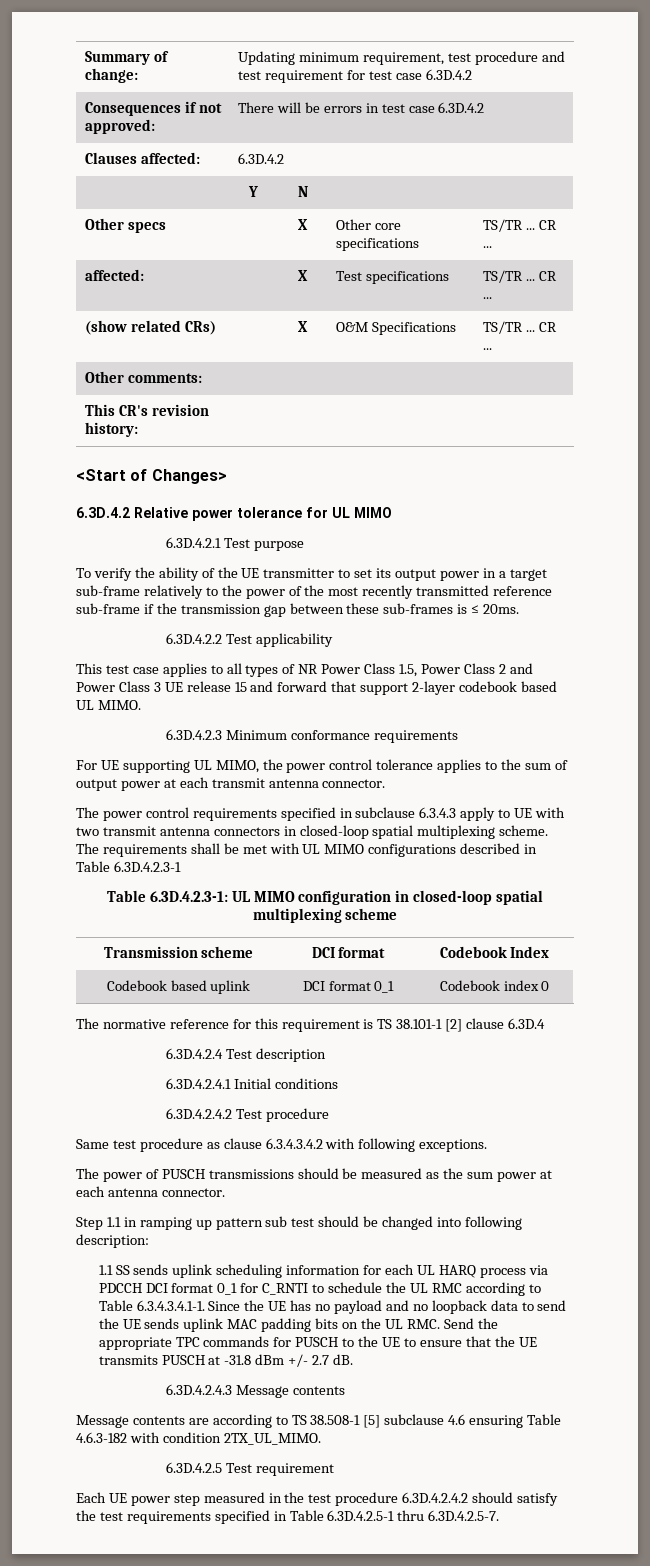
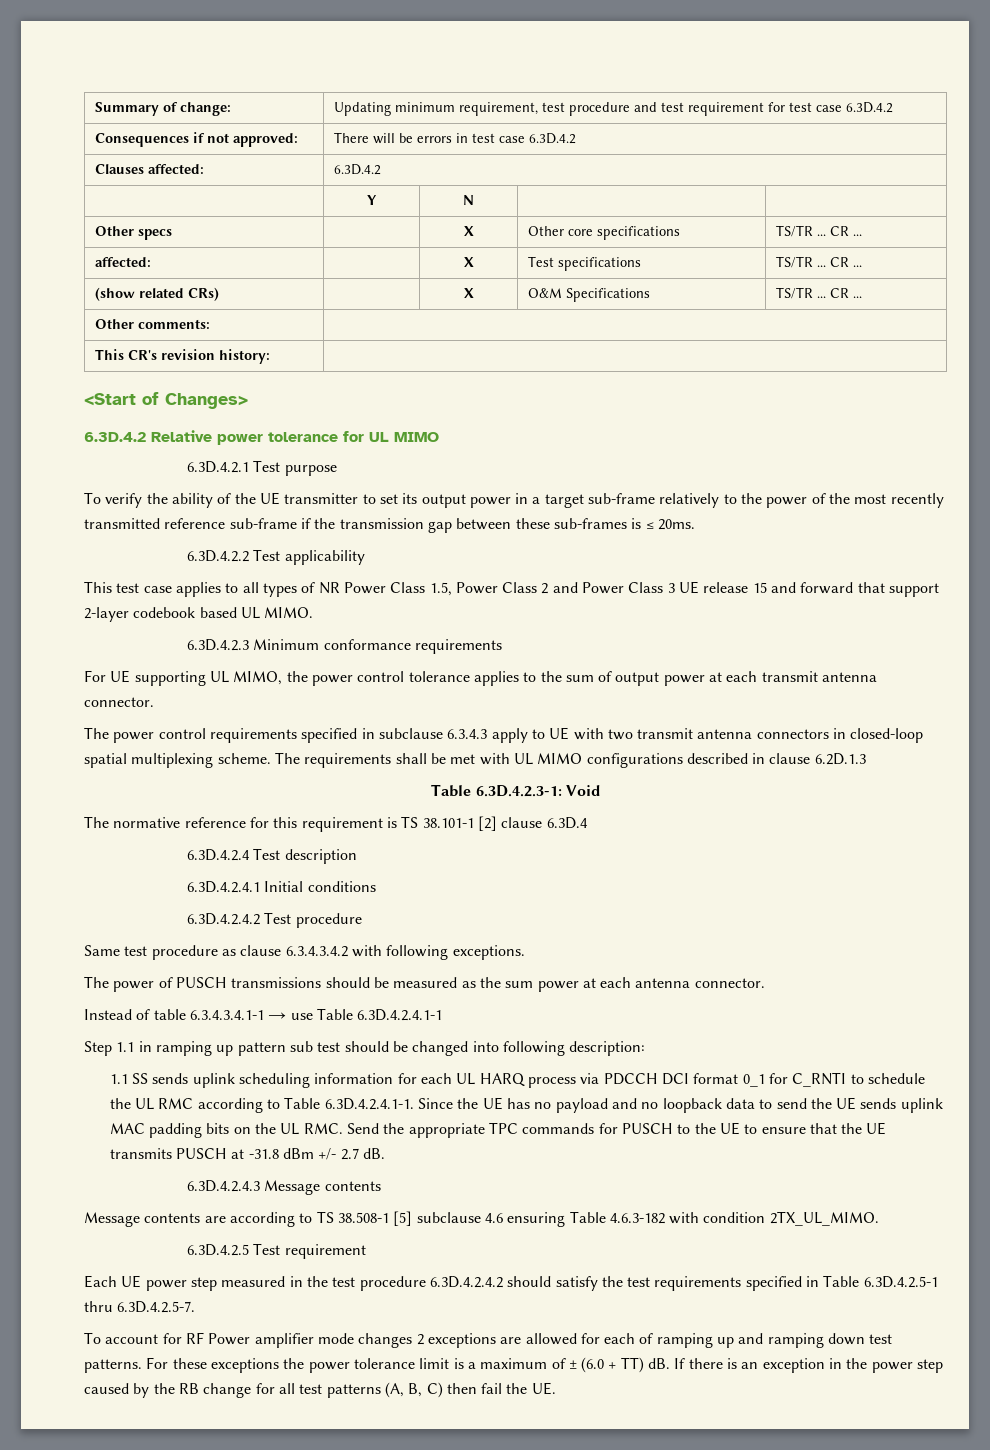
- The requirements shall be met with UL MIMO configurations described in Table 6.3D.4.2.3-1
+ The requirements shall be met with UL MIMO configurations described in clause 6.2D.1.3
- Table 6.3D.4.2.3-1: UL MIMO configuration in closed-loop spatial multiplexing scheme
- Transmission scheme | DCI format | Codebook Index
- Codebook based uplink | DCI format 0_1 | Codebook index 0
+ Table 6.3D.4.2.3-1: Void
+ Instead of table 6.3.4.3.4.1-1 → use Table 6.3D.4.2.4.1-1
- 1.1 SS sends uplink scheduling information for each UL HARQ process via PDCCH DCI format 0_1 for C_RNTI to schedule the UL RMC according to Table 6.3.4.3.4.1-1. Since the UE has no payload and no loopback data to send the UE sends uplink MAC padding bits on the UL RMC. Send the appropriate TPC commands for PUSCH to the UE to ensure that the UE transmits PUSCH at -31.8 dBm +/- 2.7 dB.
+ 1.1 SS sends uplink scheduling information for each UL HARQ process via PDCCH DCI format 0_1 for C_RNTI to schedule the UL RMC according to Table 6.3D.4.2.4.1-1. Since the UE has no payload and no loopback data to send the UE sends uplink MAC padding bits on the UL RMC. Send the appropriate TPC commands for PUSCH to the UE to ensure that the UE transmits PUSCH at -31.8 dBm +/- 2.7 dB.
+ To account for RF Power amplifier mode changes 2 exceptions are allowed for each of ramping up and ramping down test patterns. For these exceptions the power tolerance limit is a maximum of ± (6.0 + TT) dB. If there is an exception in the power step caused by the RB change for all test patterns (A, B, C) then fail the UE.

